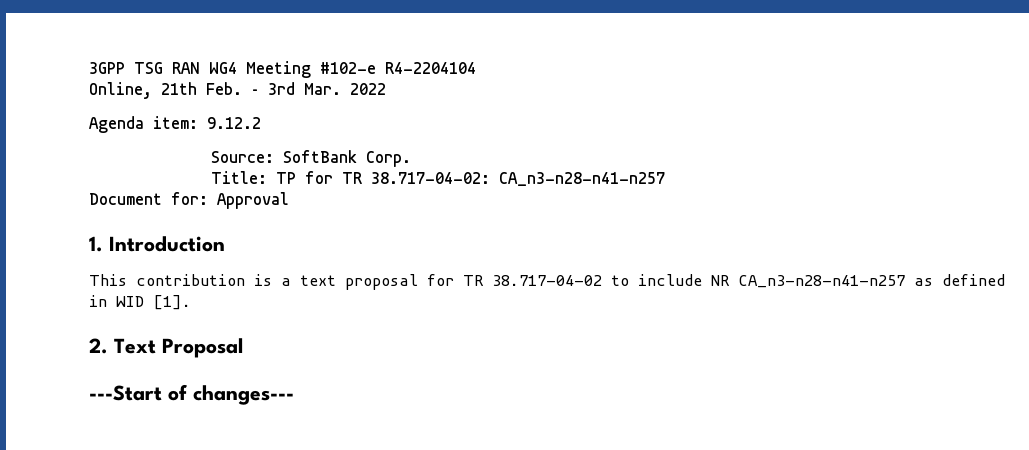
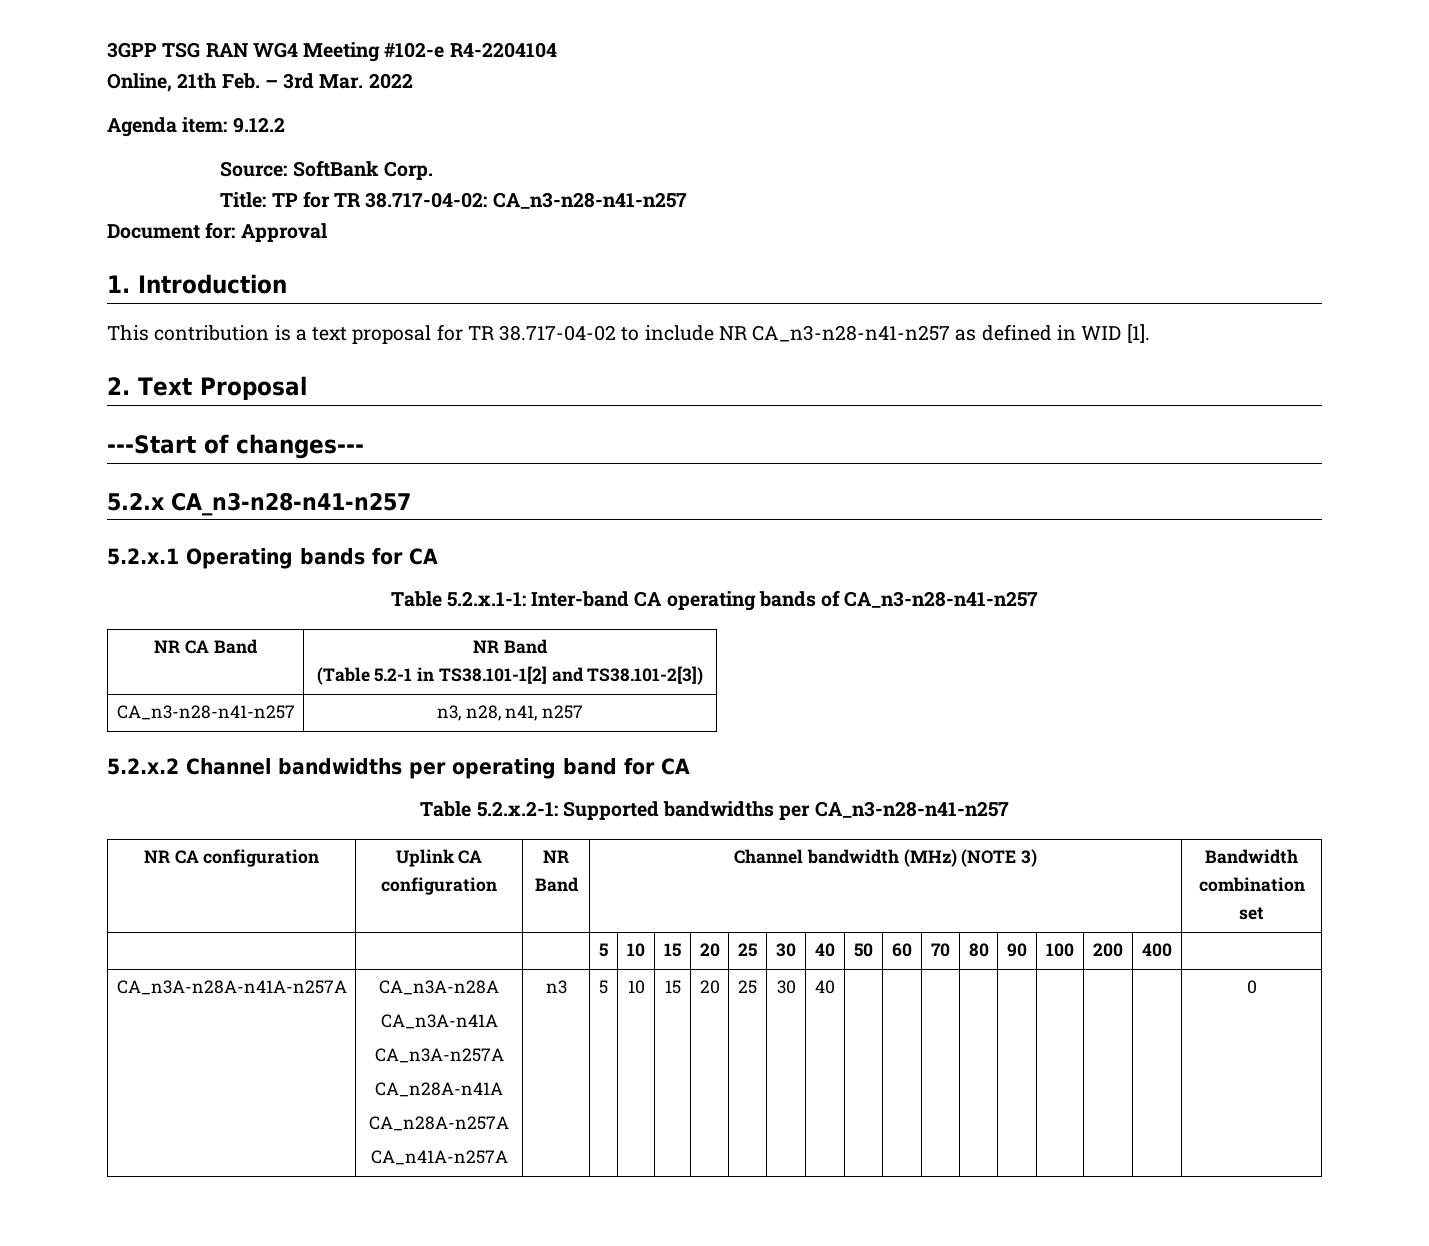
+ 5.2.x CA_n3-n28-n41-n257
+ 5.2.x.1 Operating bands for CA
+ Table 5.2.x.1-1: Inter-band CA operating bands of CA_n3-n28-n41-n257
+ NR CA Band | NR Band
+ (Table 5.2-1 in TS38.101-1[2] and TS38.101-2[3])
+ CA_n3-n28-n41-n257 | n3, n28, n41, n257
+ 5.2.x.2 Channel bandwidths per operating band for CA
+ Table 5.2.x.2-1: Supported bandwidths per CA_n3-n28-n41-n257
+ NR CA configuration | Uplink CA configuration | NR Band | Channel bandwidth (MHz) (NOTE 3) | Bandwidth combination set
+ | | | 5 | 10 | 15 | 20 | 25 | 30 | 40 | 50 | 60 | 70 | 80 | 90 | 100 | 200 | 400 |
+ CA_n3A-n28A-n41A-n257A | CA_n3A-n28A
+ CA_n3A-n41A
+ CA_n3A-n257A
+ CA_n28A-n41A
+ CA_n28A-n257A
+ CA_n41A-n257A | n3 | 5 | 10 | 15 | 20 | 25 | 30 | 40 | | | | | | | | | 0

